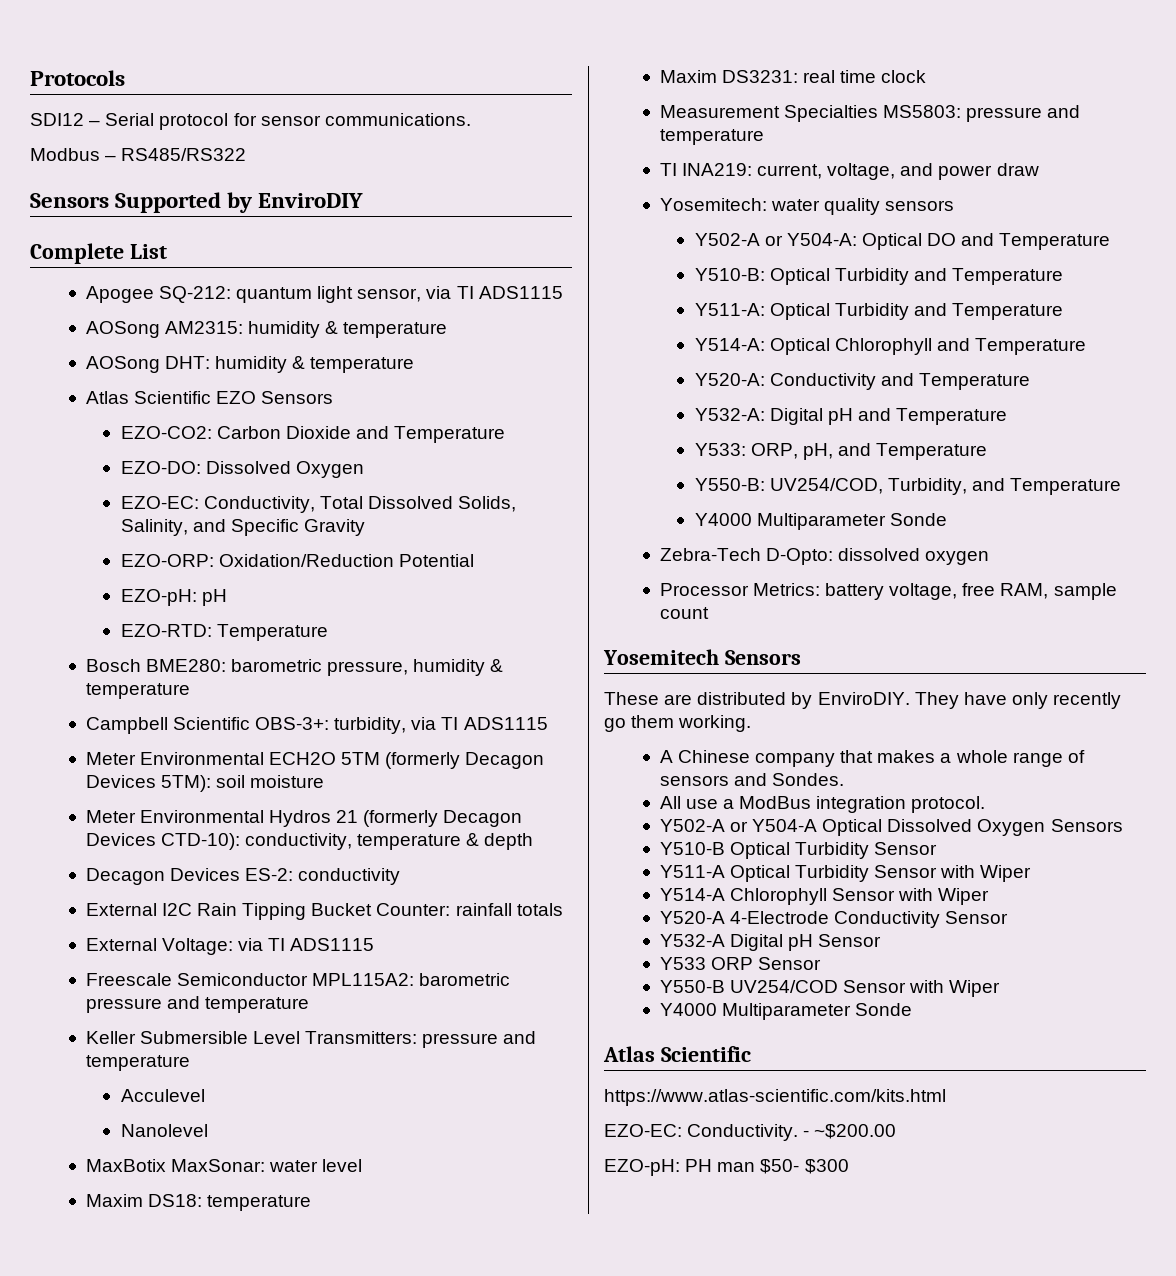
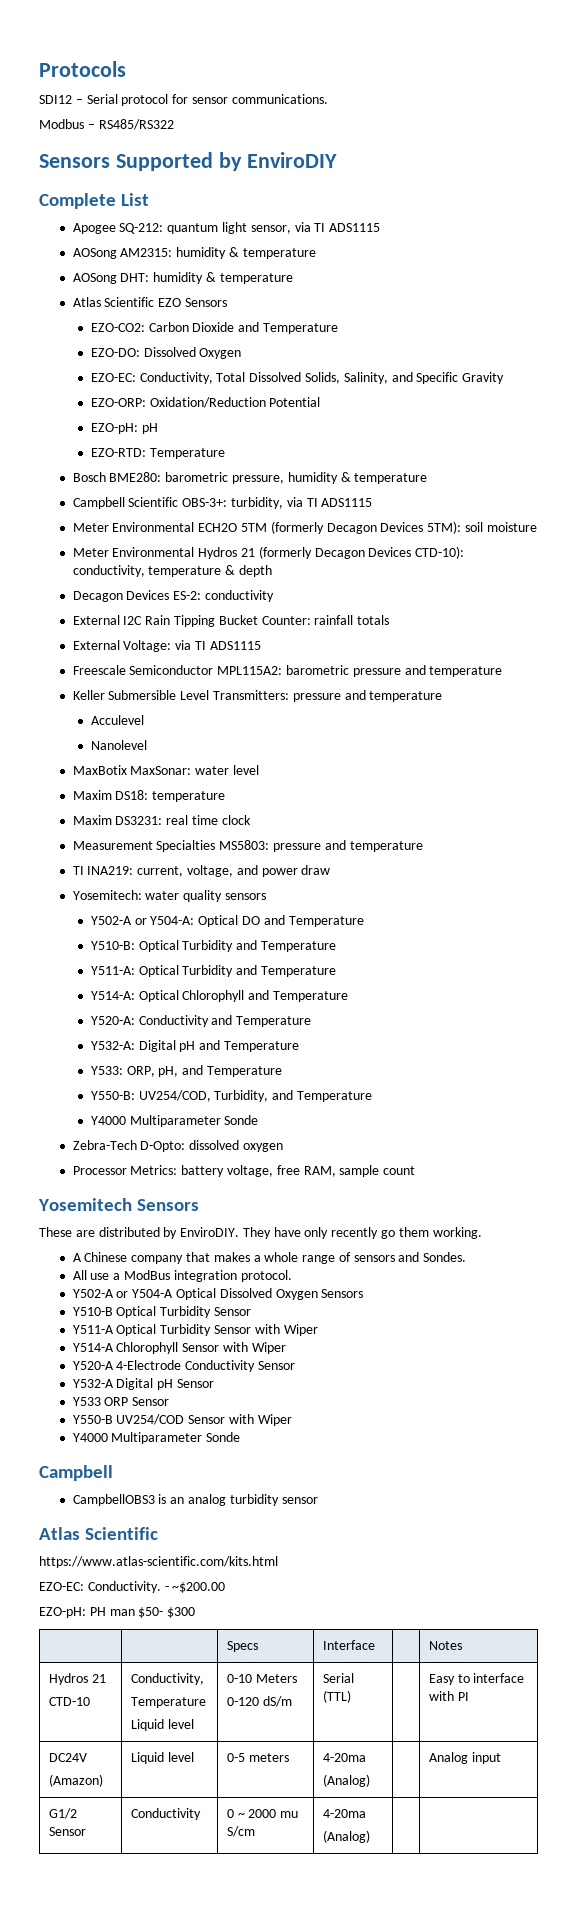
  Y550-B UV254/COD Sensor with Wiper
  Y4000 Multiparameter Sonde
+ Campbell
+ CampbellOBS3 is an analog turbidity sensor
+ | | Specs | Interface | | Notes
+ Hydros 21
+ CTD-10 | Conductivity,
+ Temperature
+ Liquid level | 0-10 Meters
+ 0-120 dS/m | Serial (TTL) | | Easy to interface with PI
+ DC24V
+ (Amazon) | Liquid level | 0-5 meters | 4-20ma
+ (Analog) | | Analog input
+ G1/2 Sensor | Conductivity | 0 ~ 2000 mu S/cm | 4-20ma
+ (Analog) | |

